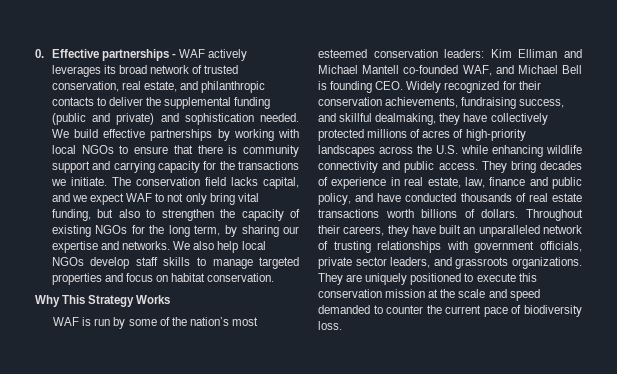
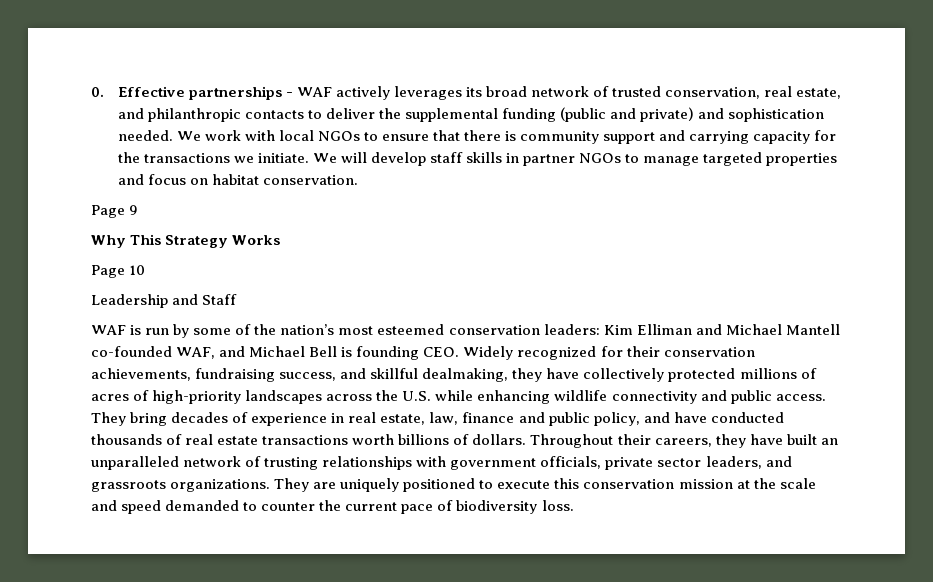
- We build effective partnerships by working with local NGOs to ensure that there is community support and carrying capacity for the transactions we initiate.
+ We work with local NGOs to ensure that there is community support and carrying capacity for the transactions we initiate.
- The conservation field lacks capital, and we expect WAF to not only bring vital funding, but also to strengthen the capacity of existing NGOs for the long term, by sharing our expertise and networks. We also help local NGOs develop staff skills to manage targeted properties and focus on habitat conservation.
+ We will develop staff skills in partner NGOs to manage targeted properties and focus on habitat conservation.
+ Page 9
+ Page 10
+ Leadership and Staff

